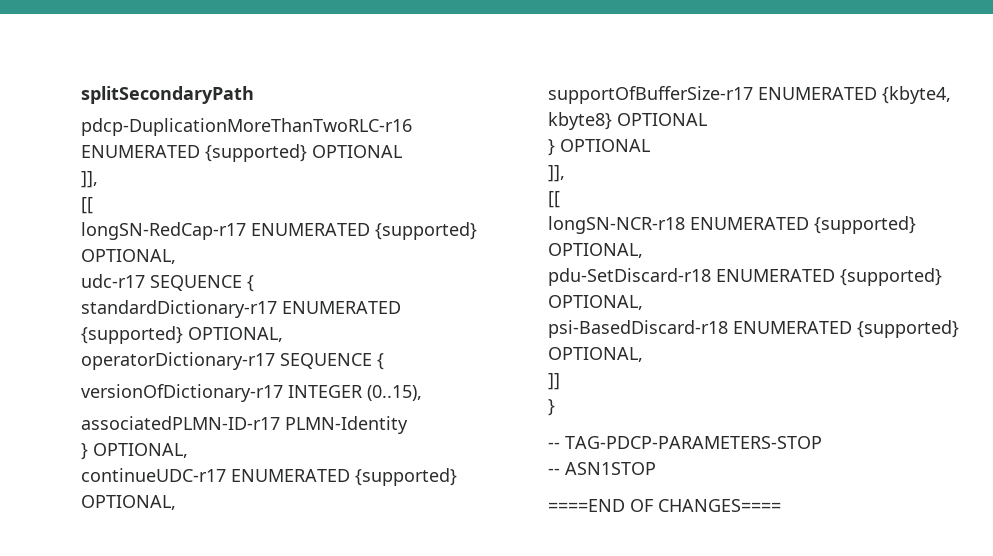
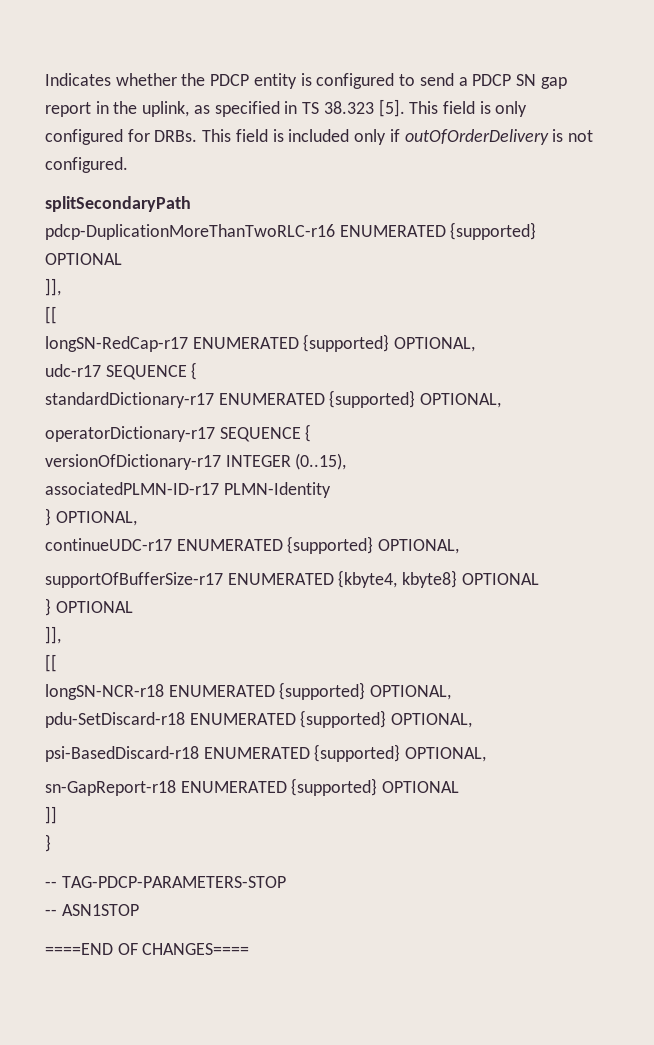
+ Indicates whether the PDCP entity is configured to send a PDCP SN gap report in the uplink, as specified in TS 38.323 [5]. This field is only configured for DRBs. This field is included only if outOfOrderDelivery is not configured.
+ sn-GapReport-r18 ENUMERATED {supported} OPTIONAL

